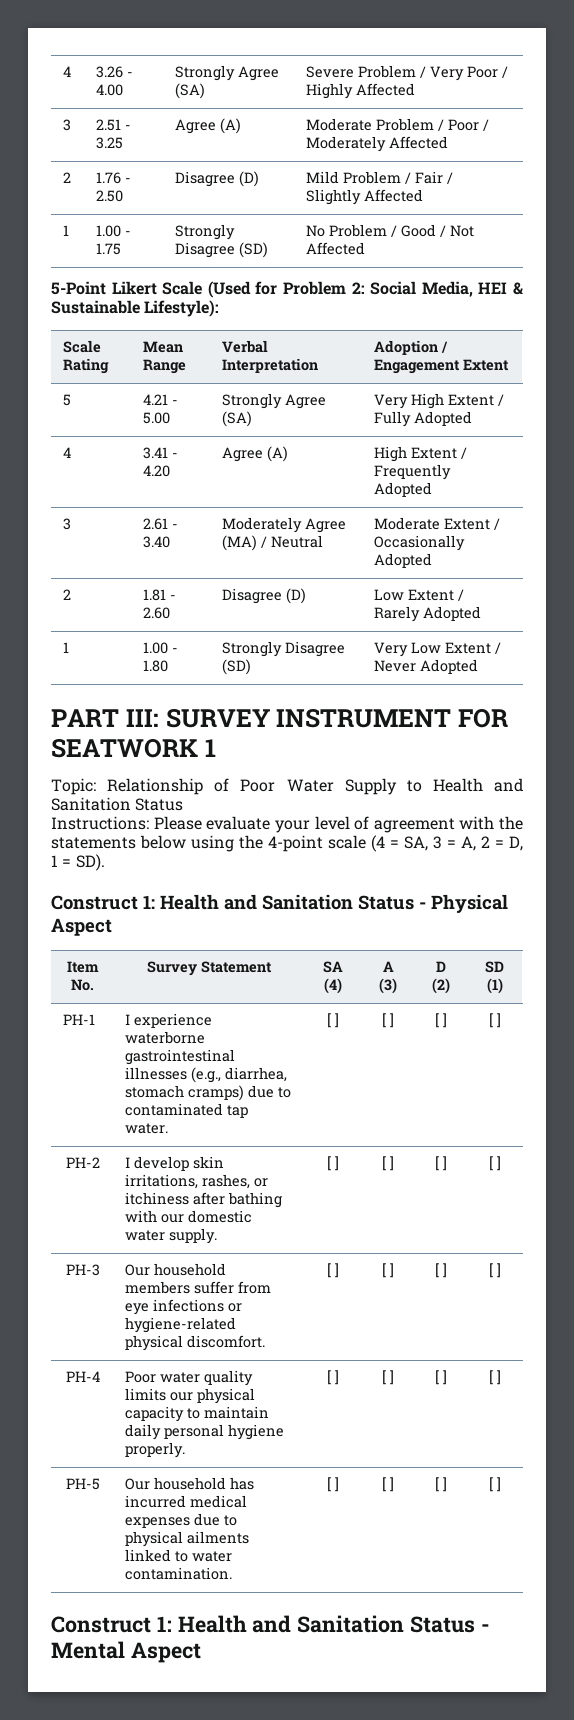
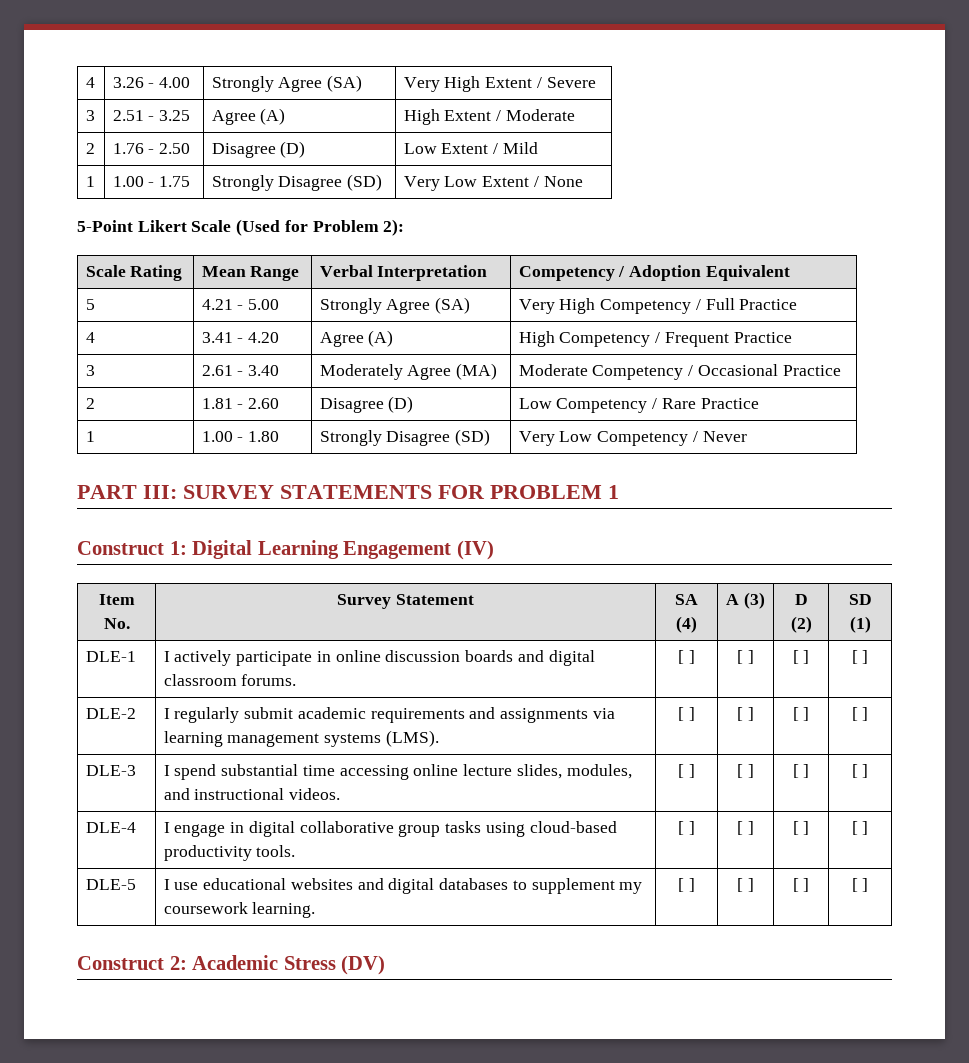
- 4 | 3.26 - 4.00 | Strongly Agree (SA) | Severe Problem / Very Poor / Highly Affected
+ 4 | 3.26 - 4.00 | Strongly Agree (SA) | Very High Extent / Severe
- 3 | 2.51 - 3.25 | Agree (A) | Moderate Problem / Poor / Moderately Affected
+ 3 | 2.51 - 3.25 | Agree (A) | High Extent / Moderate
- 2 | 1.76 - 2.50 | Disagree (D) | Mild Problem / Fair / Slightly Affected
+ 2 | 1.76 - 2.50 | Disagree (D) | Low Extent / Mild
- 1 | 1.00 - 1.75 | Strongly Disagree (SD) | No Problem / Good / Not Affected
+ 1 | 1.00 - 1.75 | Strongly Disagree (SD) | Very Low Extent / None
- 5-Point Likert Scale (Used for Problem 2: Social Media, HEI & Sustainable Lifestyle):
+ 5-Point Likert Scale (Used for Problem 2):
- Scale Rating | Mean Range | Verbal Interpretation | Adoption / Engagement Extent
+ Scale Rating | Mean Range | Verbal Interpretation | Competency / Adoption Equivalent
- 5 | 4.21 - 5.00 | Strongly Agree (SA) | Very High Extent / Fully Adopted
+ 5 | 4.21 - 5.00 | Strongly Agree (SA) | Very High Competency / Full Practice
- 4 | 3.41 - 4.20 | Agree (A) | High Extent / Frequently Adopted
+ 4 | 3.41 - 4.20 | Agree (A) | High Competency / Frequent Practice
- 3 | 2.61 - 3.40 | Moderately Agree (MA) / Neutral | Moderate Extent / Occasionally Adopted
+ 3 | 2.61 - 3.40 | Moderately Agree (MA) | Moderate Competency / Occasional Practice
- 2 | 1.81 - 2.60 | Disagree (D) | Low Extent / Rarely Adopted
+ 2 | 1.81 - 2.60 | Disagree (D) | Low Competency / Rare Practice
- 1 | 1.00 - 1.80 | Strongly Disagree (SD) | Very Low Extent / Never Adopted
+ 1 | 1.00 - 1.80 | Strongly Disagree (SD) | Very Low Competency / Never
- PART III: SURVEY INSTRUMENT FOR SEATWORK 1
- Topic: Relationship of Poor Water Supply to Health and Sanitation Status
- Instructions: Please evaluate your level of agreement with the statements below using the 4-point scale (4 = SA, 3 = A, 2 = D, 1 = SD).
- Construct 1: Health and Sanitation Status - Physical Aspect
+ PART III: SURVEY STATEMENTS FOR PROBLEM 1
+ Construct 1: Digital Learning Engagement (IV)
- PH-1 | I experience waterborne gastrointestinal illnesses (e.g., diarrhea, stomach cramps) due to contaminated tap water. | [ ] | [ ] | [ ] | [ ]
- PH-2 | I develop skin irritations, rashes, or itchiness after bathing with our domestic water supply. | [ ] | [ ] | [ ] | [ ]
- PH-3 | Our household members suffer from eye infections or hygiene-related physical discomfort. | [ ] | [ ] | [ ] | [ ]
- PH-4 | Poor water quality limits our physical capacity to maintain daily personal hygiene properly. | [ ] | [ ] | [ ] | [ ]
- PH-5 | Our household has incurred medical expenses due to physical ailments linked to water contamination. | [ ] | [ ] | [ ] | [ ]
+ DLE-1 | I actively participate in online discussion boards and digital classroom forums. | [ ] | [ ] | [ ] | [ ]
+ DLE-2 | I regularly submit academic requirements and assignments via learning management systems (LMS). | [ ] | [ ] | [ ] | [ ]
+ DLE-3 | I spend substantial time accessing online lecture slides, modules, and instructional videos. | [ ] | [ ] | [ ] | [ ]
+ DLE-4 | I engage in digital collaborative group tasks using cloud-based productivity tools. | [ ] | [ ] | [ ] | [ ]
+ DLE-5 | I use educational websites and digital databases to supplement my coursework learning. | [ ] | [ ] | [ ] | [ ]
- Construct 1: Health and Sanitation Status - Mental Aspect
+ Construct 2: Academic Stress (DV)

